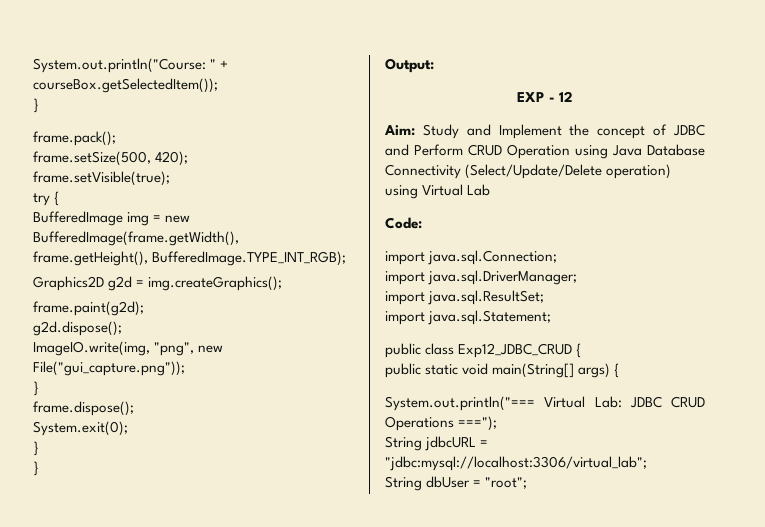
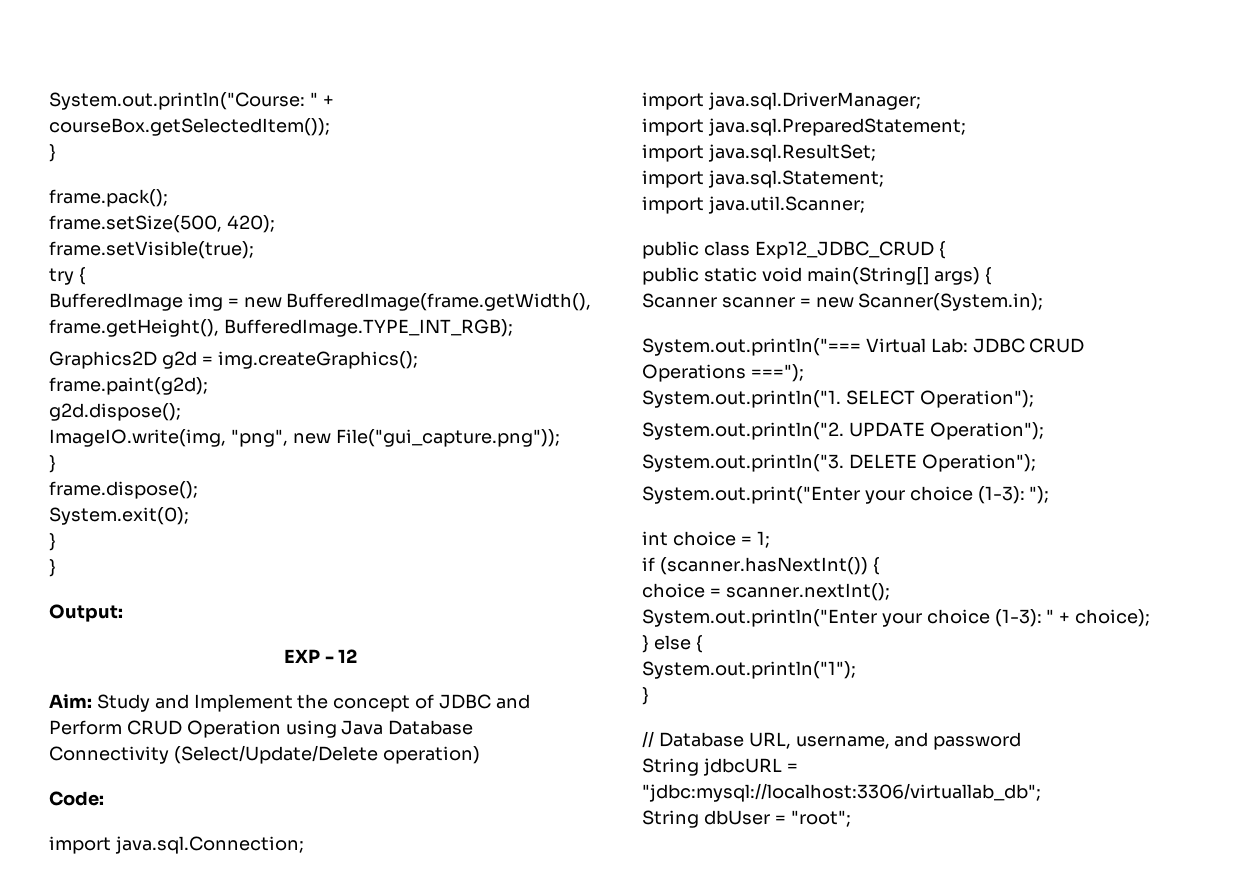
- Aim: Study and Implement the concept of JDBC and Perform CRUD Operation using Java Database Connectivity (Select/Update/Delete operation) using Virtual Lab
+ Aim: Study and Implement the concept of JDBC and Perform CRUD Operation using Java Database Connectivity (Select/Update/Delete operation)
+ import java.sql.PreparedStatement;
+ import java.util.Scanner;
+ Scanner scanner = new Scanner(System.in);
+ System.out.println("1. SELECT Operation");
+ System.out.println("2. UPDATE Operation");
+ System.out.println("3. DELETE Operation");
+ System.out.print("Enter your choice (1-3): ");
+ int choice = 1;
+ if (scanner.hasNextInt()) {
+ choice = scanner.nextInt();
+ System.out.println("Enter your choice (1-3): " + choice);
+ } else {
+ System.out.println("1");
+ }
+ // Database URL, username, and password
- String jdbcURL = "jdbc:mysql://localhost:3306/virtual_lab";
+ String jdbcURL = "jdbc:mysql://localhost:3306/virtuallab_db";

